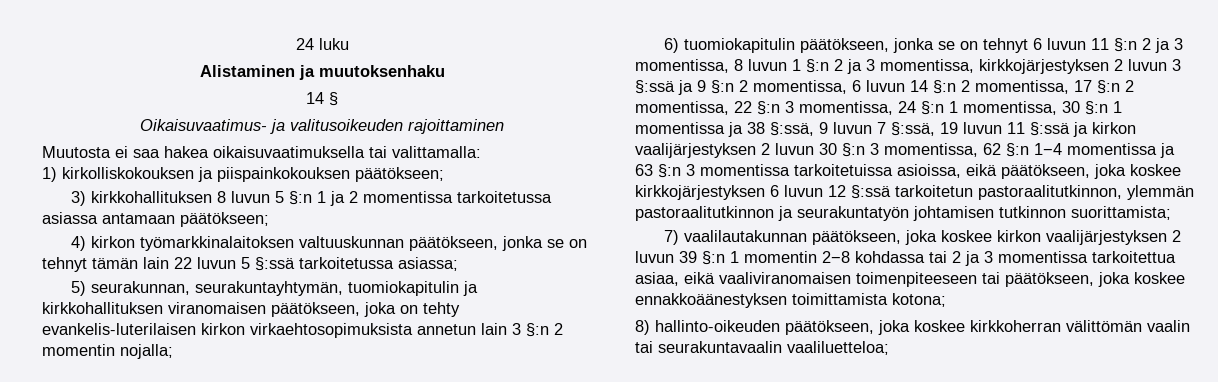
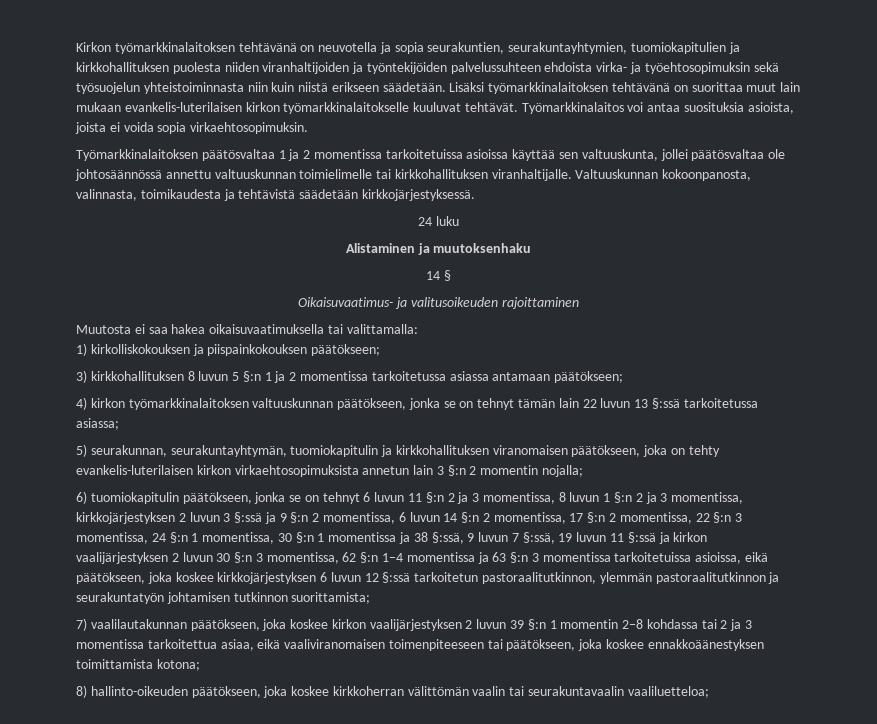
+ Kirkon työmarkkinalaitoksen tehtävänä on neuvotella ja sopia seurakuntien, seurakuntayhtymien, tuomiokapitulien ja kirkkohallituksen puolesta niiden viranhaltijoiden ja työntekijöiden palvelussuhteen ehdoista virka- ja työehtosopimuksin sekä työsuojelun yhteistoiminnasta niin kuin niistä erikseen säädetään. Lisäksi työmarkkinalaitoksen tehtävänä on suorittaa muut lain mukaan evankelis-luterilaisen kirkon työmarkkinalaitokselle kuuluvat tehtävät. Työmarkkinalaitos voi antaa suosituksia asioista, joista ei voida sopia virkaehtosopimuksin.
+ Työmarkkinalaitoksen päätösvaltaa 1 ja 2 momentissa tarkoitetuissa asioissa käyttää sen valtuuskunta, jollei päätösvaltaa ole johtosäännössä annettu valtuuskunnan toimielimelle tai kirkkohallituksen viranhaltijalle. Valtuuskunnan kokoonpanosta, valinnasta, toimikaudesta ja tehtävistä säädetään kirkkojärjestyksessä.
- 4) kirkon työmarkkinalaitoksen valtuuskunnan päätökseen, jonka se on tehnyt tämän lain 22 luvun 5 §:ssä tarkoitetussa asiassa;
+ 4) kirkon työmarkkinalaitoksen valtuuskunnan päätökseen, jonka se on tehnyt tämän lain 22 luvun 13 §:ssä tarkoitetussa asiassa;

